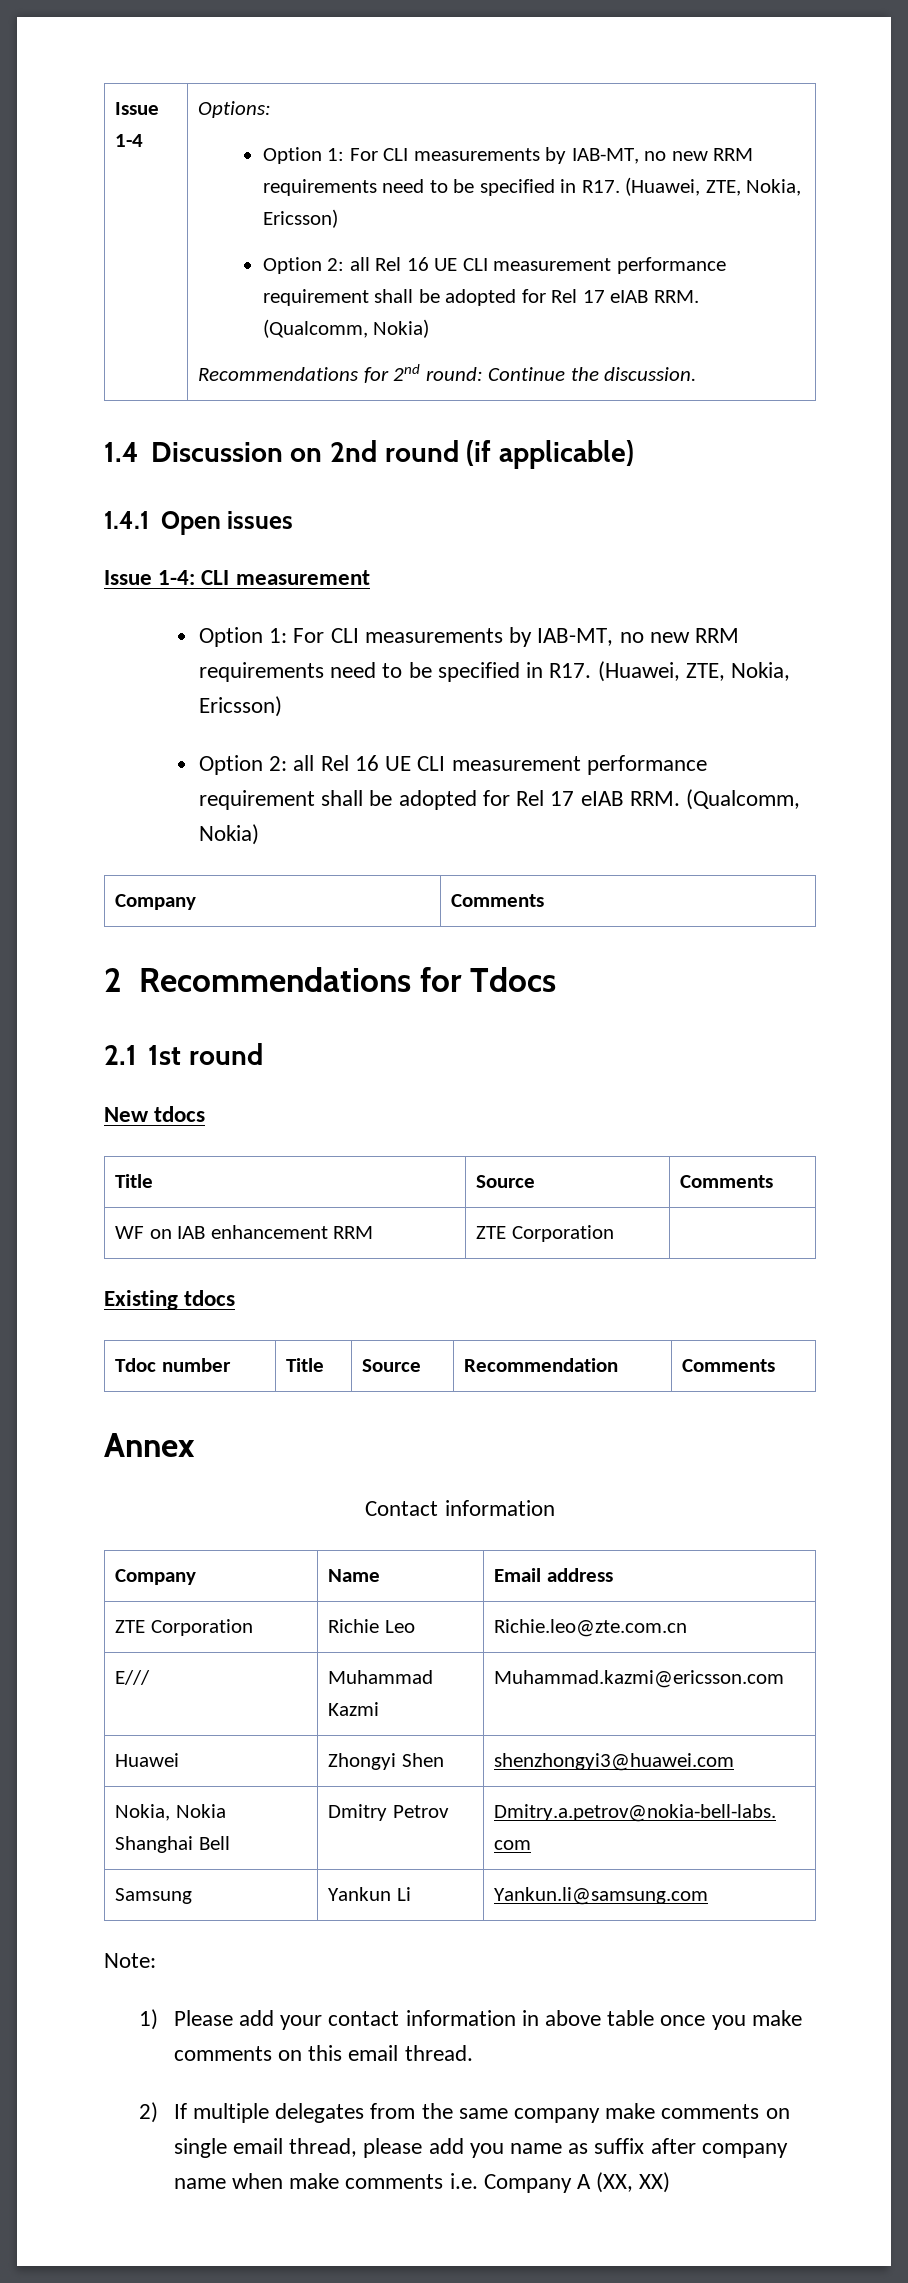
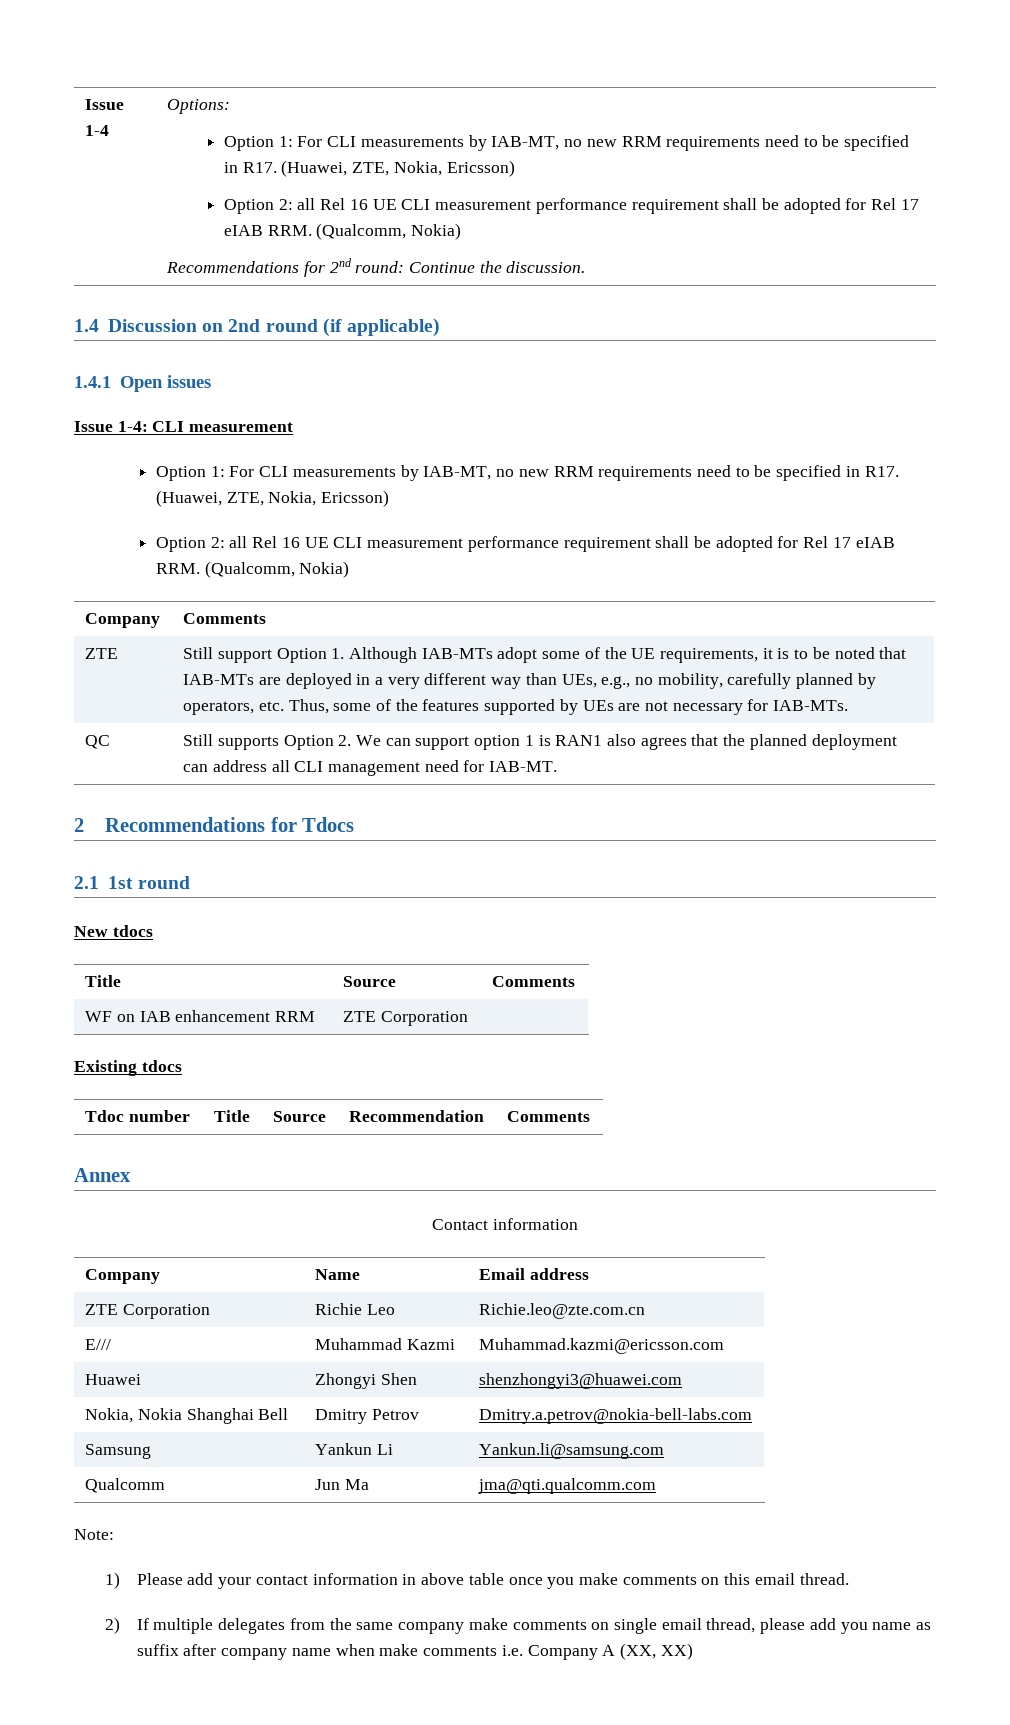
+ ZTE | Still support Option 1. Although IAB-MTs adopt some of the UE requirements, it is to be noted that IAB-MTs are deployed in a very different way than UEs, e.g., no mobility, carefully planned by operators, etc. Thus, some of the features supported by UEs are not necessary for IAB-MTs.
+ QC | Still supports Option 2. We can support option 1 is RAN1 also agrees that the planned deployment can address all CLI management need for IAB-MT.
+ Qualcomm | Jun Ma | jma@qti.qualcomm.com

